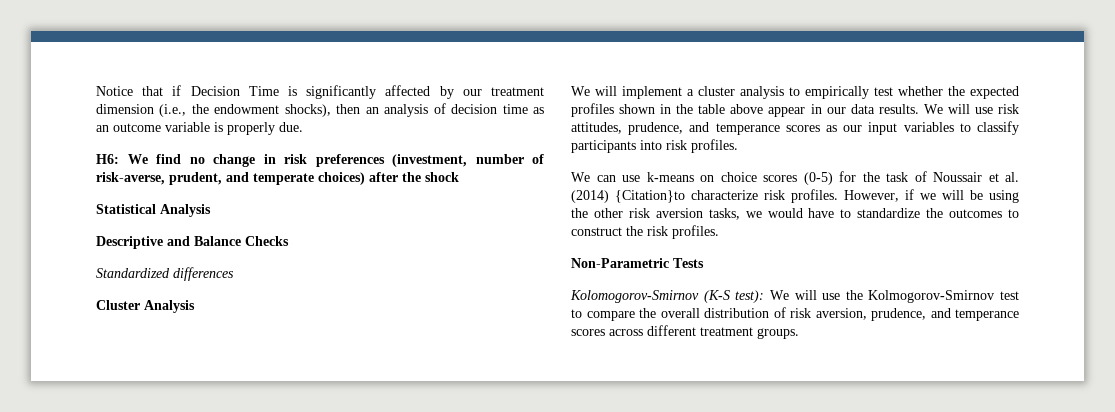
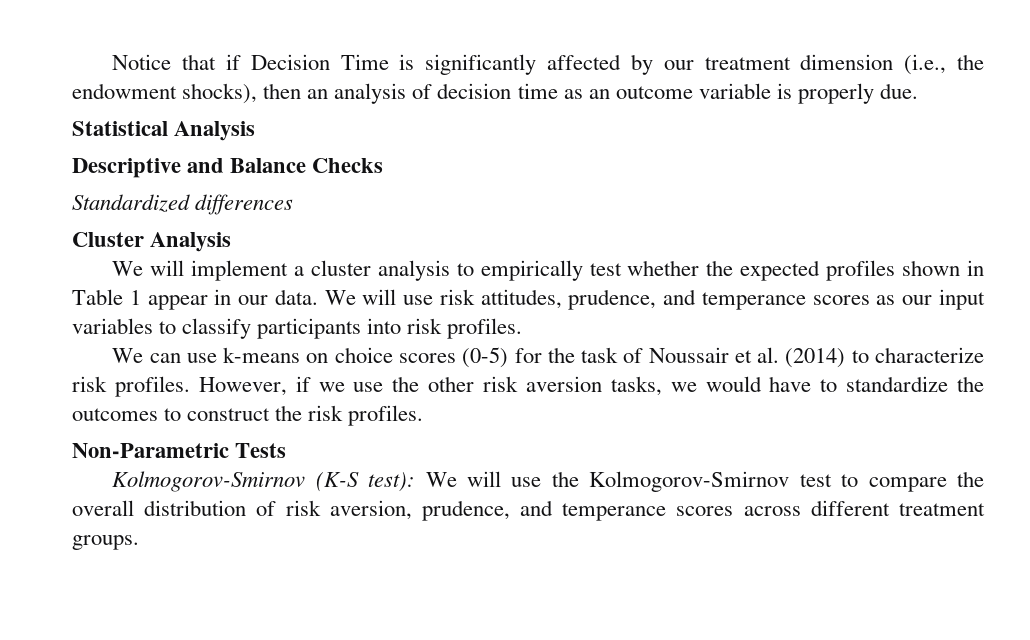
- H6: We find no change in risk preferences (investment, number of risk-averse, prudent, and temperate choices) after the shock
- We will implement a cluster analysis to empirically test whether the expected profiles shown in the table above appear in our data results.
+ We will implement a cluster analysis to empirically test whether the expected profiles shown in Table 1 appear in our data.
- We can use k-means on choice scores (0-5) for the task of Noussair et al. (2014) {Citation}to characterize risk profiles.
+ We can use k-means on choice scores (0-5) for the task of Noussair et al. (2014) to characterize risk profiles.
- However, if we will be using the other risk aversion tasks, we would have to standardize the outcomes to construct the risk profiles.
+ However, if we use the other risk aversion tasks, we would have to standardize the outcomes to construct the risk profiles.
- Kolomogorov-Smirnov (K-S test): We will use the Kolmogorov-Smirnov test to compare the overall distribution of risk aversion, prudence, and temperance scores across different treatment groups.
+ Kolmogorov-Smirnov (K-S test): We will use the Kolmogorov-Smirnov test to compare the overall distribution of risk aversion, prudence, and temperance scores across different treatment groups.

